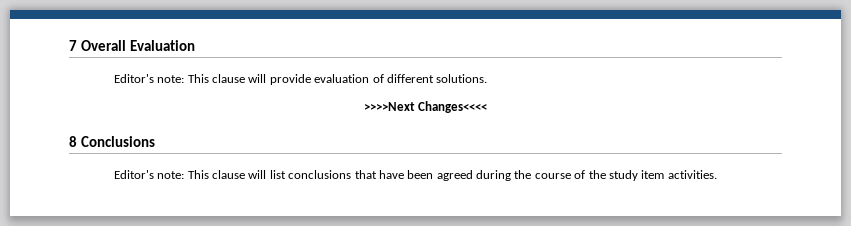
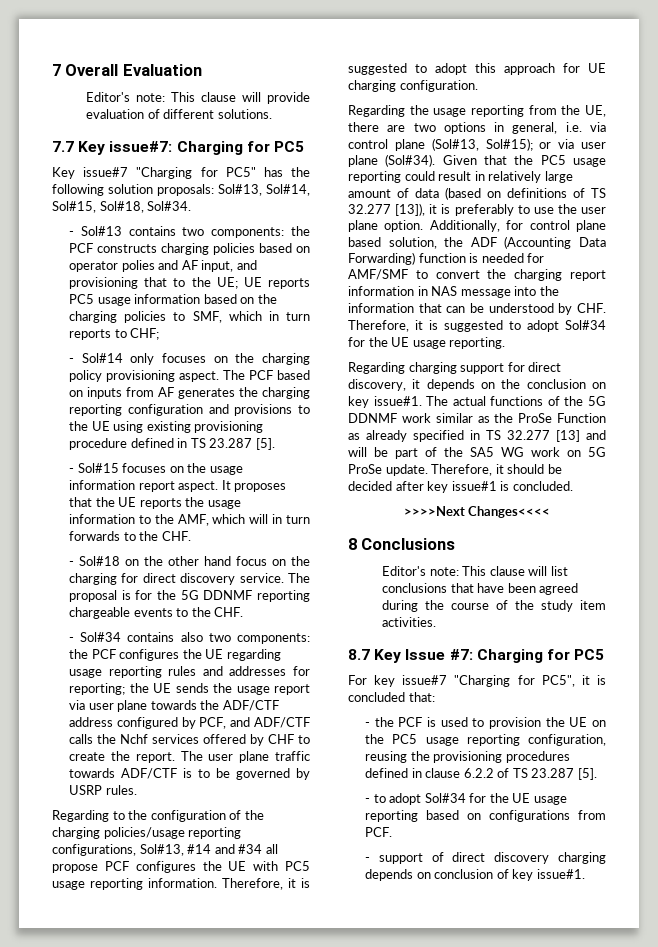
+ 7.7 Key issue#7: Charging for PC5
+ Key issue#7 "Charging for PC5" has the following solution proposals: Sol#13, Sol#14, Sol#15, Sol#18, Sol#34.
+ - Sol#13 contains two components: the PCF constructs charging policies based on operator polies and AF input, and provisioning that to the UE; UE reports PC5 usage information based on the charging policies to SMF, which in turn reports to CHF;
+ - Sol#14 only focuses on the charging policy provisioning aspect. The PCF based on inputs from AF generates the charging reporting configuration and provisions to the UE using existing provisioning procedure defined in TS 23.287 [5].
+ - Sol#15 focuses on the usage information report aspect. It proposes that the UE reports the usage information to the AMF, which will in turn forwards to the CHF.
+ - Sol#18 on the other hand focus on the charging for direct discovery service. The proposal is for the 5G DDNMF reporting chargeable events to the CHF.
+ - Sol#34 contains also two components: the PCF configures the UE regarding usage reporting rules and addresses for reporting; the UE sends the usage report via user plane towards the ADF/CTF address configured by PCF, and ADF/CTF calls the Nchf services offered by CHF to create the report. The user plane traffic towards ADF/CTF is to be governed by USRP rules.
+ Regarding to the configuration of the charging policies/usage reporting configurations, Sol#13, #14 and #34 all propose PCF configures the UE with PC5 usage reporting information. Therefore, it is suggested to adopt this approach for UE charging configuration.
+ Regarding the usage reporting from the UE, there are two options in general, i.e. via control plane (Sol#13, Sol#15); or via user plane (Sol#34). Given that the PC5 usage reporting could result in relatively large amount of data (based on definitions of TS 32.277 [13]), it is preferably to use the user plane option. Additionally, for control plane based solution, the ADF (Accounting Data Forwarding) function is needed for AMF/SMF to convert the charging report information in NAS message into the information that can be understood by CHF. Therefore, it is suggested to adopt Sol#34 for the UE usage reporting.
+ Regarding charging support for direct discovery, it depends on the conclusion on key issue#1. The actual functions of the 5G DDNMF work similar as the ProSe Function as already specified in TS 32.277 [13] and will be part of the SA5 WG work on 5G ProSe update. Therefore, it should be decided after key issue#1 is concluded.
+ 8.7 Key Issue #7: Charging for PC5
+ For key issue#7 "Charging for PC5", it is concluded that:
+ - the PCF is used to provision the UE on the PC5 usage reporting configuration, reusing the provisioning procedures defined in clause 6.2.2 of TS 23.287 [5].
+ - to adopt Sol#34 for the UE usage reporting based on configurations from PCF.
+ - support of direct discovery charging depends on conclusion of key issue#1.

